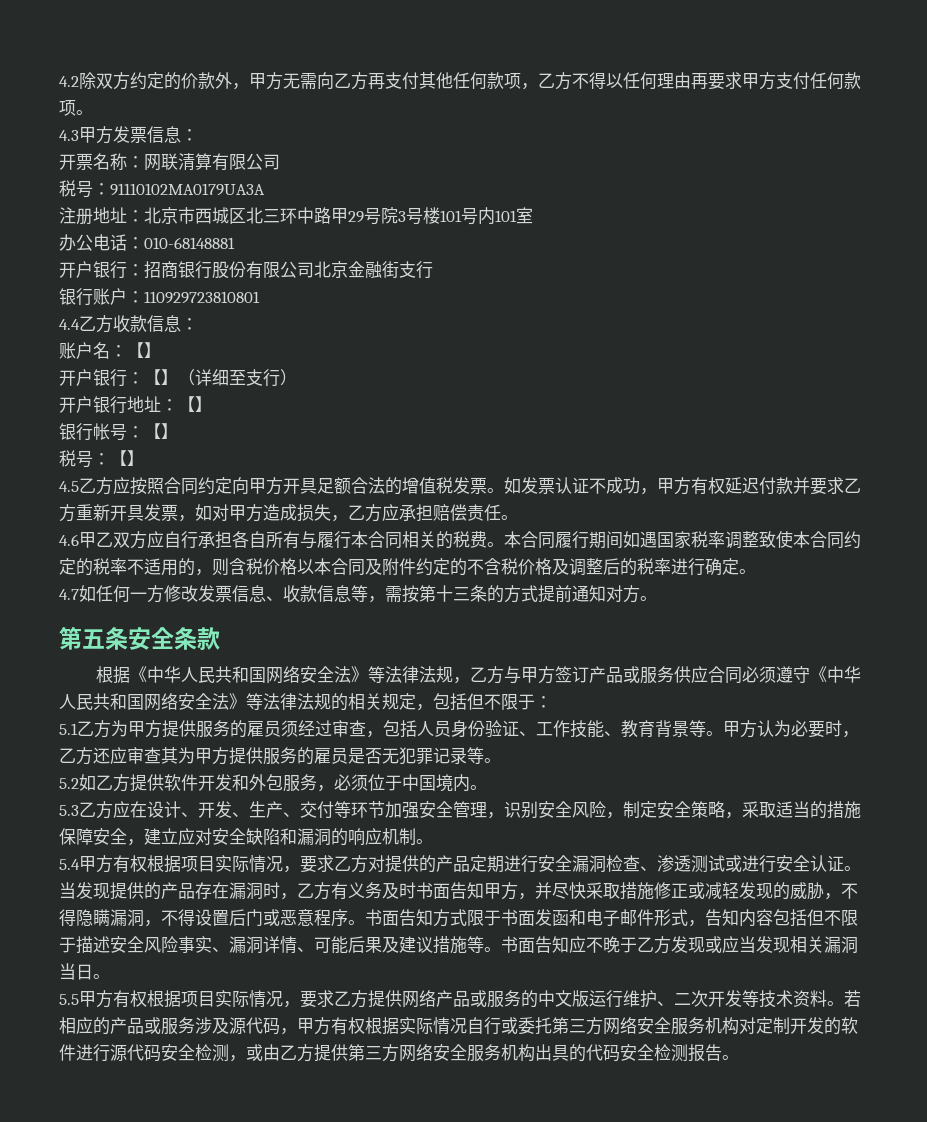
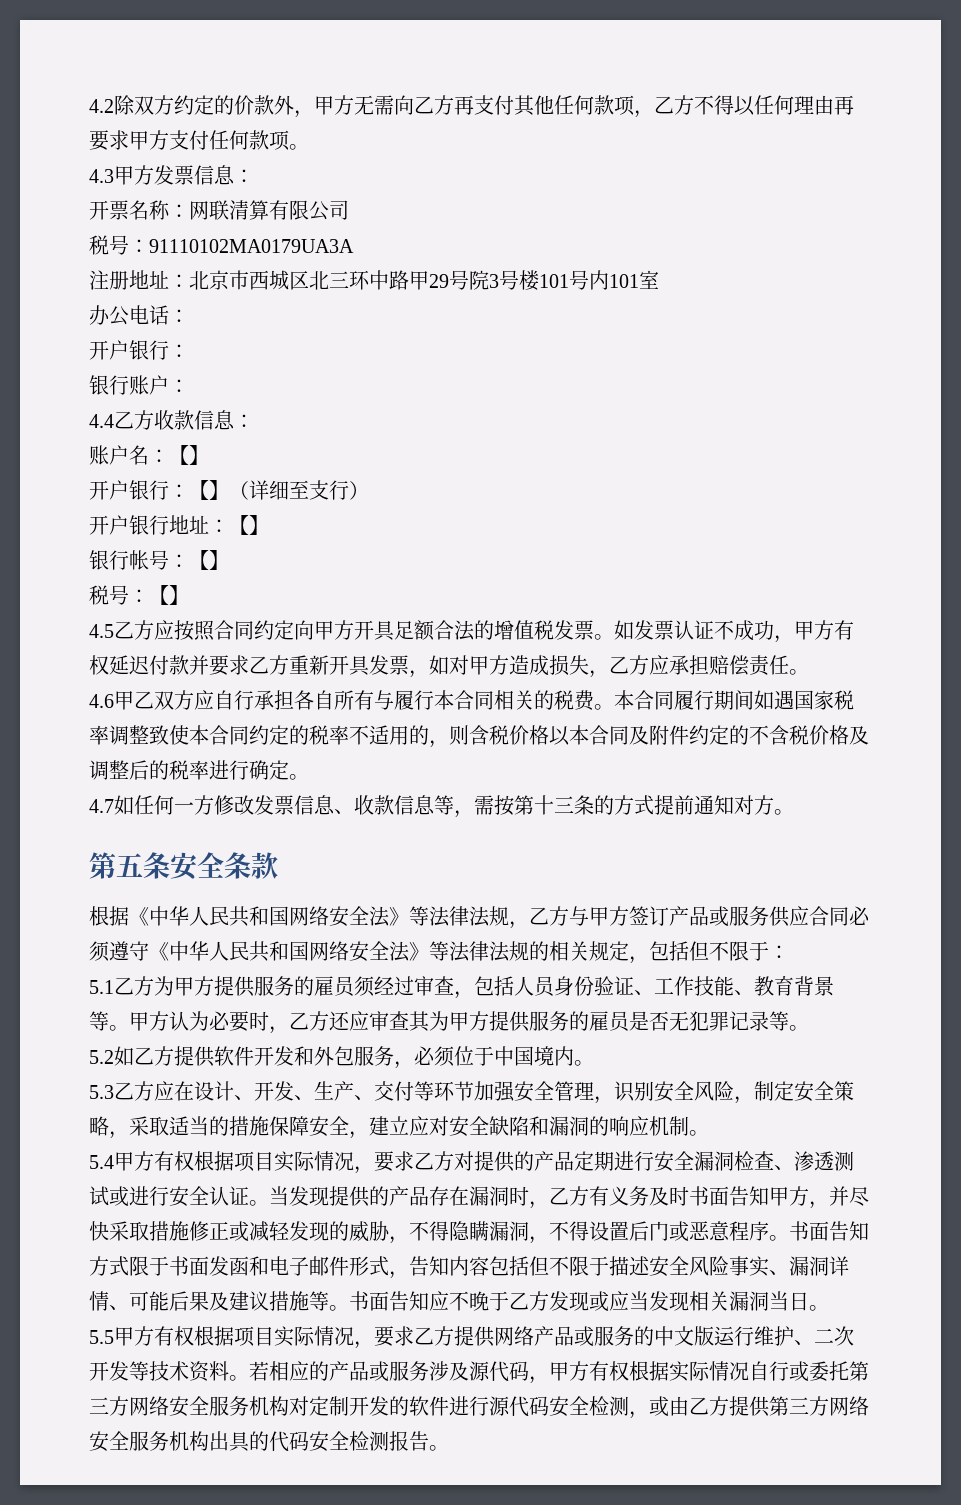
- 办公电话：010-68148881
- 开户银行：招商银行股份有限公司北京金融街支行
+ 办公电话：
+ 开户银行：
- 银行账户：110929723810801
+ 银行账户：

